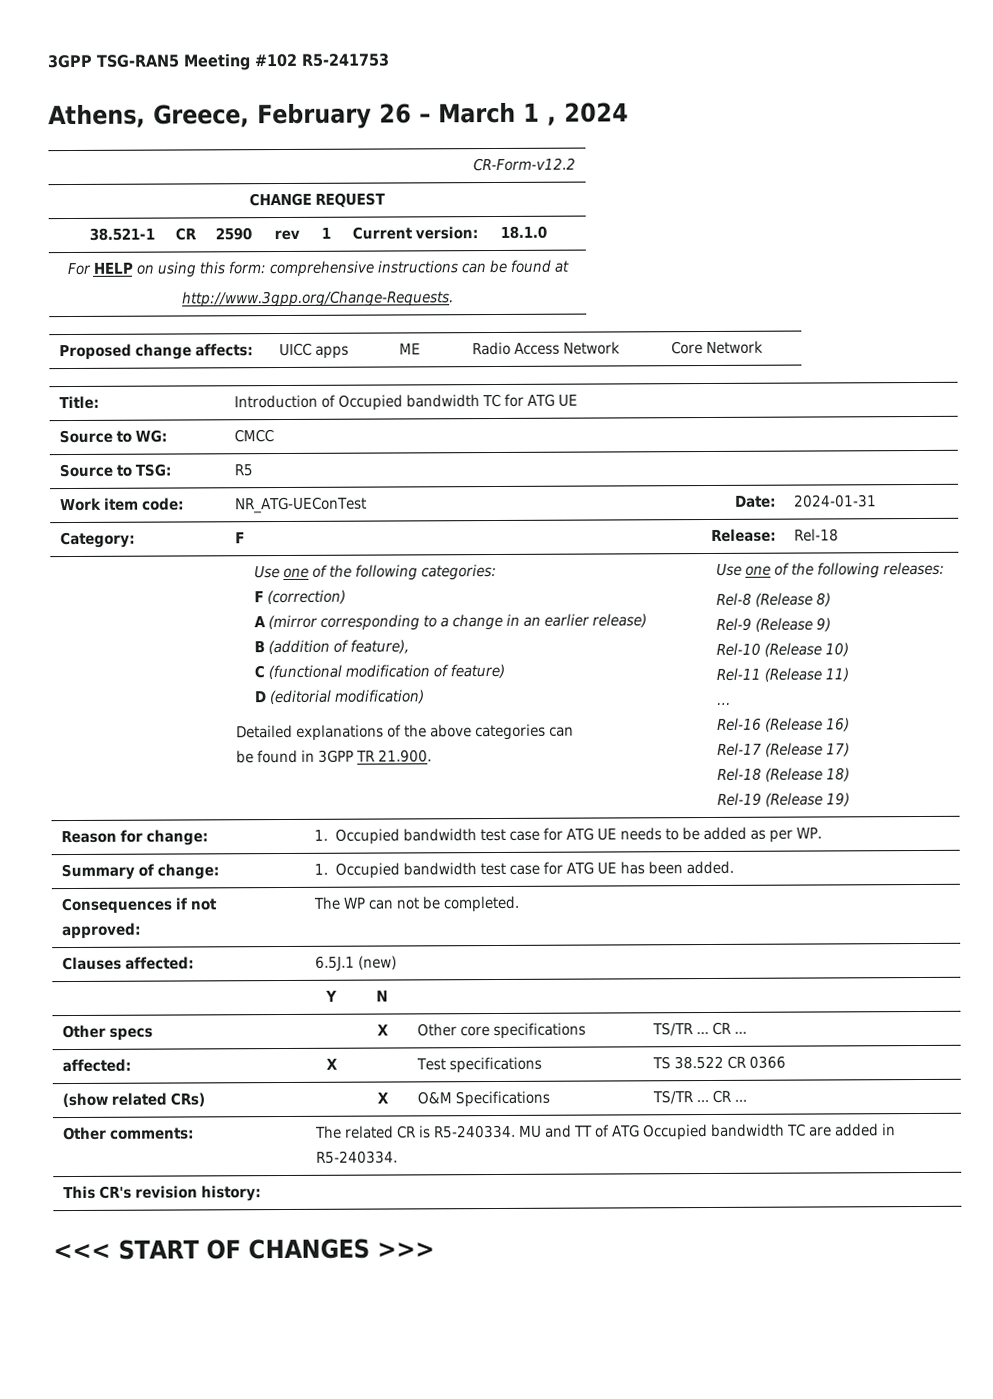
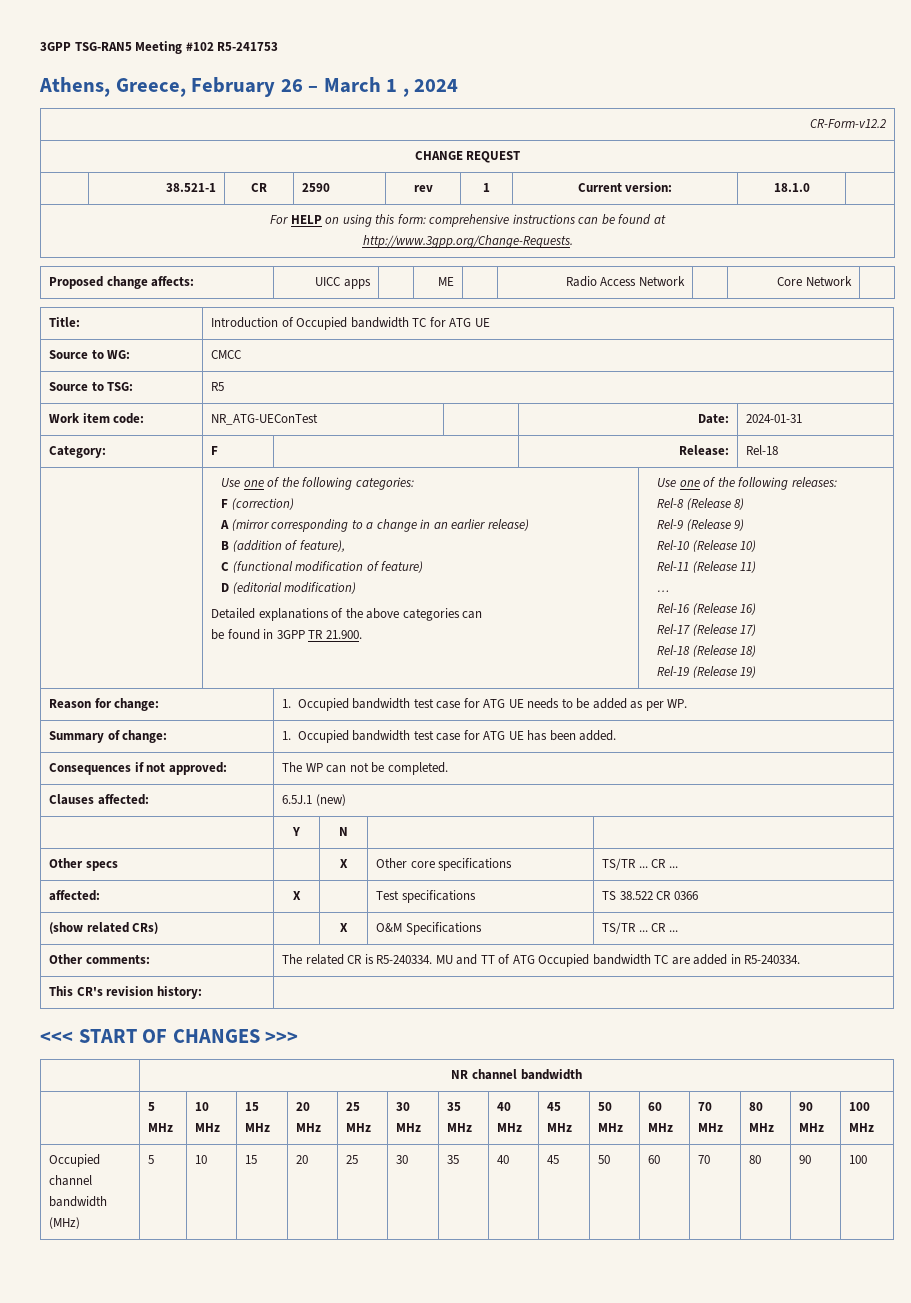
+ | NR channel bandwidth
+ | 5 MHz | 10 MHz | 15 MHz | 20 MHz | 25 MHz | 30 MHz | 35 MHz | 40 MHz | 45 MHz | 50 MHz | 60 MHz | 70 MHz | 80 MHz | 90 MHz | 100 MHz
+ Occupied channel bandwidth (MHz) | 5 | 10 | 15 | 20 | 25 | 30 | 35 | 40 | 45 | 50 | 60 | 70 | 80 | 90 | 100

